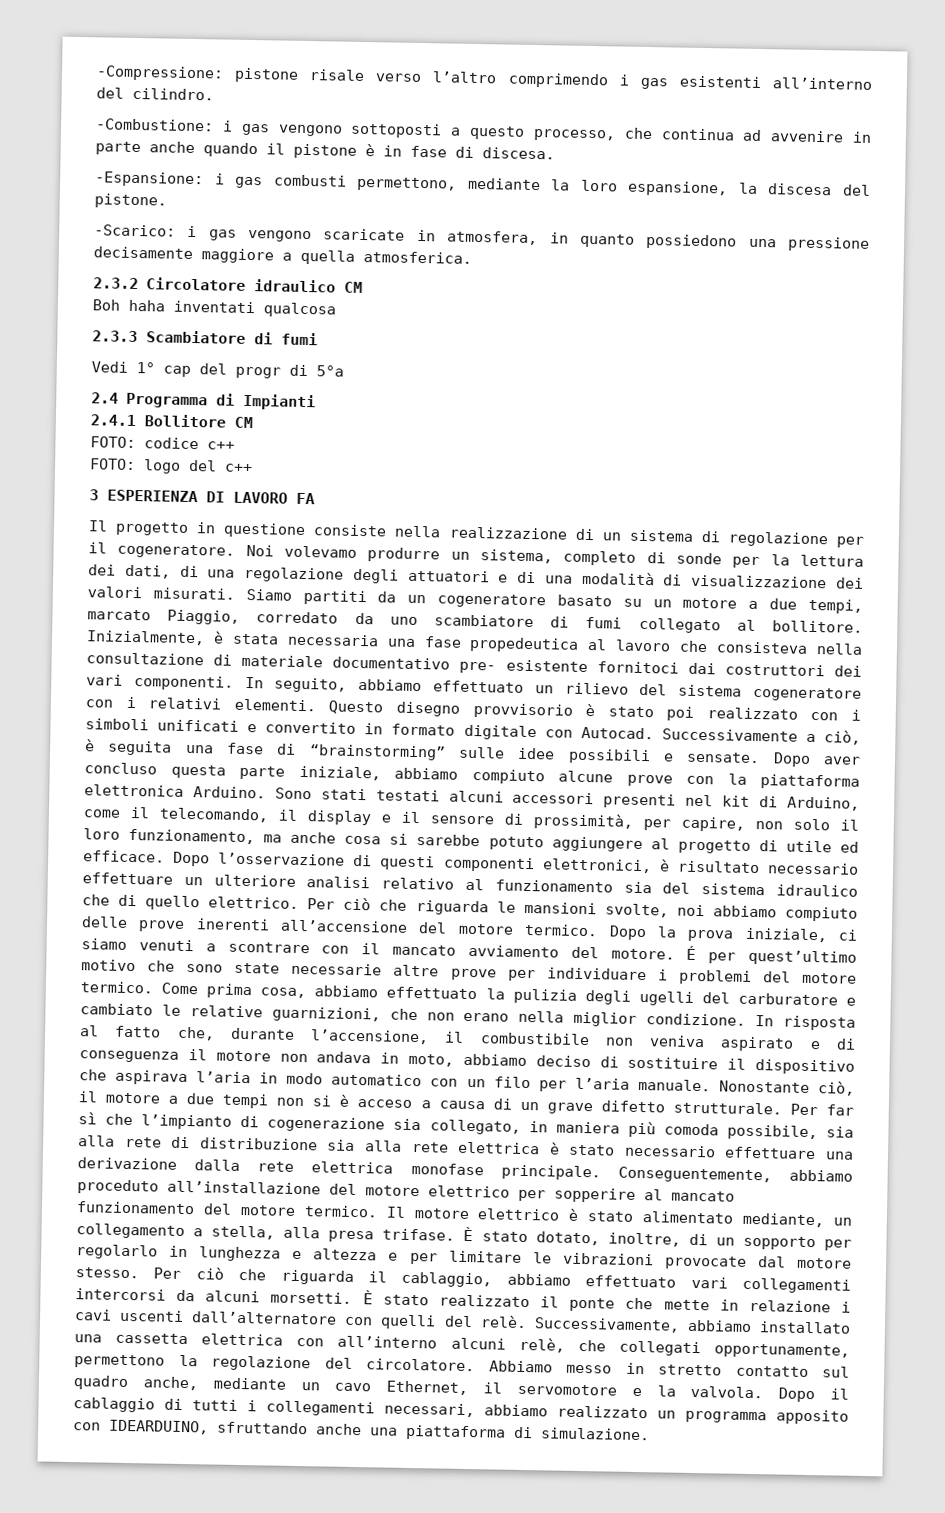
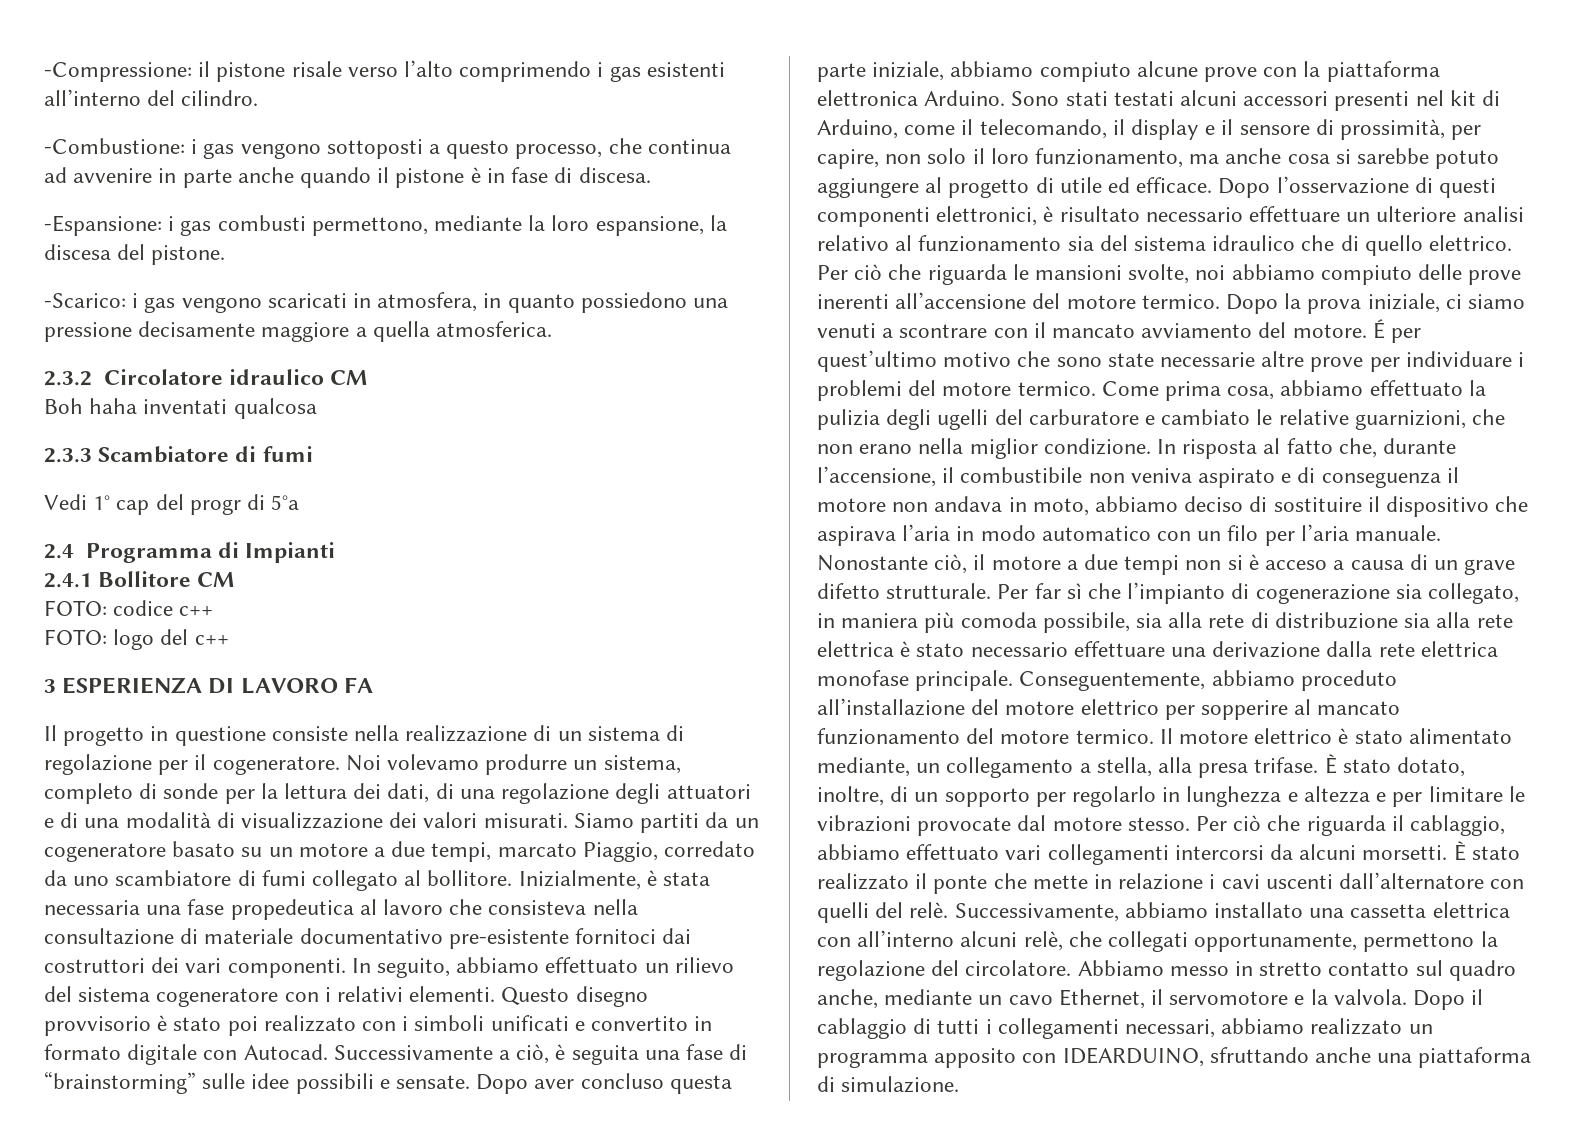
- -Compressione: pistone risale verso l’altro comprimendo i gas esistenti all’interno del cilindro.
+ -Compressione: il pistone risale verso l’alto comprimendo i gas esistenti all’interno del cilindro.
- -Scarico: i gas vengono scaricate in atmosfera, in quanto possiedono una pressione decisamente maggiore a quella atmosferica.
+ -Scarico: i gas vengono scaricati in atmosfera, in quanto possiedono una pressione decisamente maggiore a quella atmosferica.
- Inizialmente, è stata necessaria una fase propedeutica al lavoro che consisteva nella consultazione di materiale documentativo pre- esistente fornitoci dai costruttori dei vari componenti.
+ Inizialmente, è stata necessaria una fase propedeutica al lavoro che consisteva nella consultazione di materiale documentativo pre-esistente fornitoci dai costruttori dei vari componenti.

